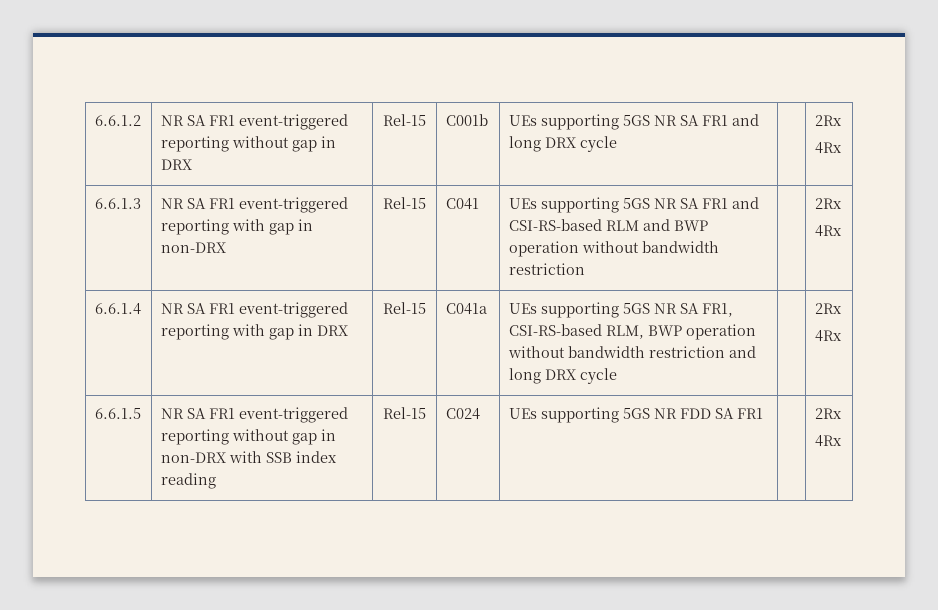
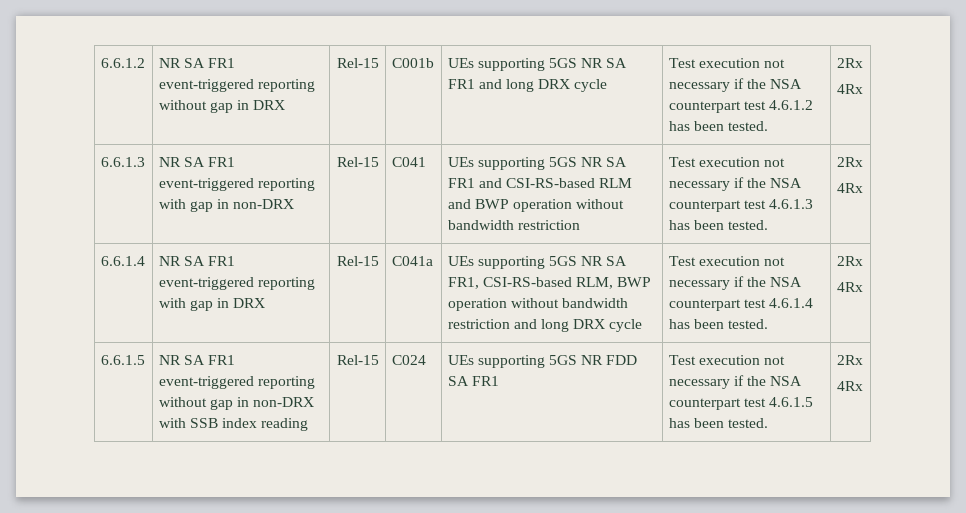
- 6.6.1.2 | NR SA FR1 event-triggered reporting without gap in DRX | Rel-15 | C001b | UEs supporting 5GS NR SA FR1 and long DRX cycle | | 2Rx
+ 6.6.1.2 | NR SA FR1 event-triggered reporting without gap in DRX | Rel-15 | C001b | UEs supporting 5GS NR SA FR1 and long DRX cycle | Test execution not necessary if the NSA counterpart test 4.6.1.2 has been tested. | 2Rx
+ Test execution not necessary if the NSA counterpart test 4.6.1.3 has been tested.
+ Test execution not necessary if the NSA counterpart test 4.6.1.4 has been tested.
- 6.6.1.5 | NR SA FR1 event-triggered reporting without gap in non-DRX with SSB index reading | Rel-15 | C024 | UEs supporting 5GS NR FDD SA FR1 | | 2Rx
+ 6.6.1.5 | NR SA FR1 event-triggered reporting without gap in non-DRX with SSB index reading | Rel-15 | C024 | UEs supporting 5GS NR FDD SA FR1 | Test execution not necessary if the NSA counterpart test 4.6.1.5 has been tested. | 2Rx

